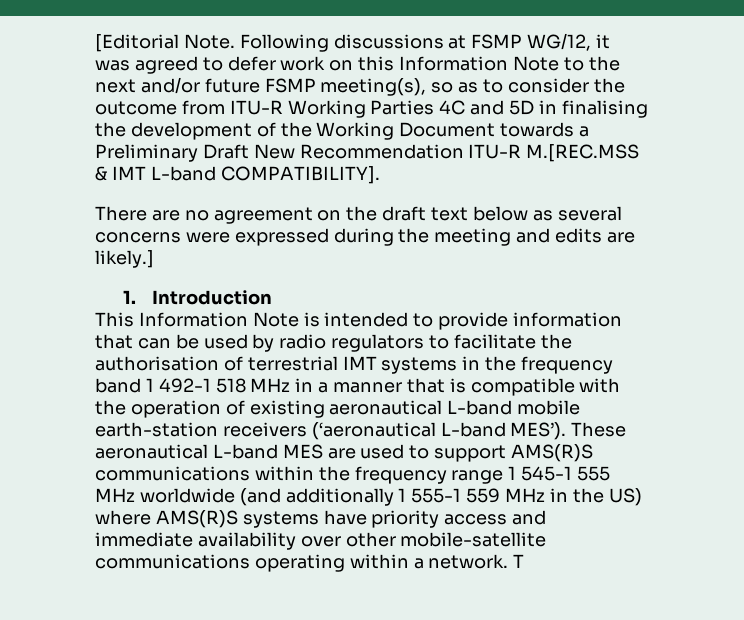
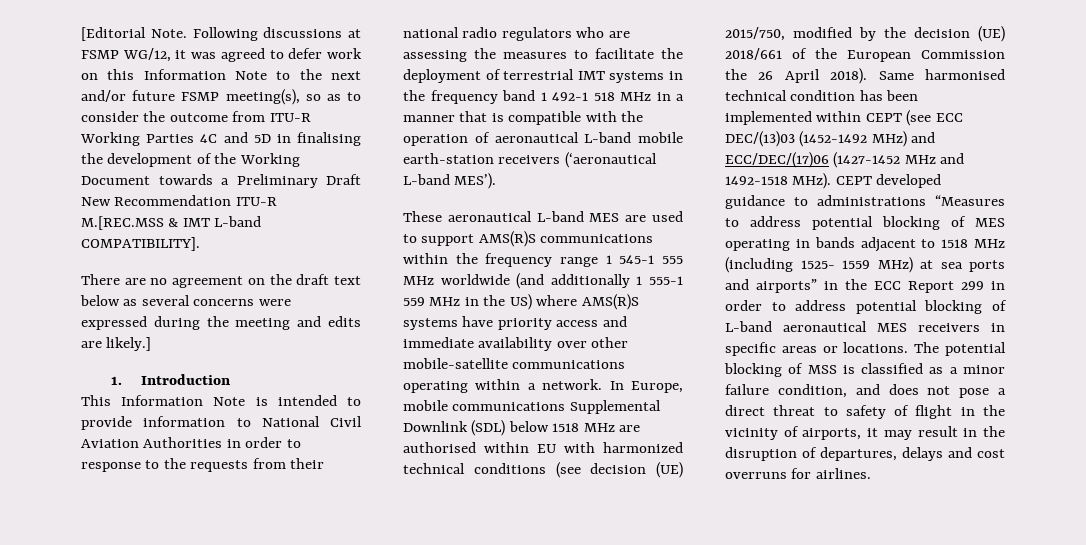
- This Information Note is intended to provide information that can be used by radio regulators to facilitate the authorisation of terrestrial IMT systems in the frequency band 1 492-1 518 MHz in a manner that is compatible with the operation of existing aeronautical L-band mobile earth-station receivers (‘aeronautical L-band MES’). These aeronautical L-band MES are used to support AMS(R)S communications within the frequency range 1 545-1 555 MHz worldwide (and additionally 1 555-1 559 MHz in the US) where AMS(R)S systems have priority access and immediate availability over other mobile-satellite communications operating within a network.
+ This Information Note is intended to provide information to National Civil Aviation Authorities in order to response to the requests from their national radio regulators who are assessing the measures to facilitate the deployment of terrestrial IMT systems in the frequency band 1 492-1 518 MHz in a manner that is compatible with the operation of aeronautical L-band mobile earth-station receivers (‘aeronautical L-band MES’).
+ These aeronautical L-band MES are used to support AMS(R)S communications within the frequency range 1 545-1 555 MHz worldwide (and additionally 1 555-1 559 MHz in the US) where AMS(R)S systems have priority access and immediate availability over other mobile-satellite communications operating within a network.
- T
+ In Europe, mobile communications Supplemental Downlink (SDL) below 1518 MHz are authorised within EU with harmonized technical conditions (see decision (UE) 2015/750, modified by the decision (UE) 2018/661 of the European Commission the 26 April 2018). Same harmonised technical condition has been implemented within CEPT (see ECC DEC/(13)03 (1452-1492 MHz) and ECC/DEC/(17)06 (1427-1452 MHz and 1492-1518 MHz). CEPT developed guidance to administrations “Measures to address potential blocking of MES operating in bands adjacent to 1518 MHz (including 1525- 1559 MHz) at sea ports and airports” in the ECC Report 299 in order to address potential blocking of L-band aeronautical MES receivers in specific areas or locations. The potential blocking of MSS is classified as a minor failure condition, and does not pose a direct threat to safety of flight in the vicinity of airports, it may result in the disruption of departures, delays and cost overruns for airlines.

